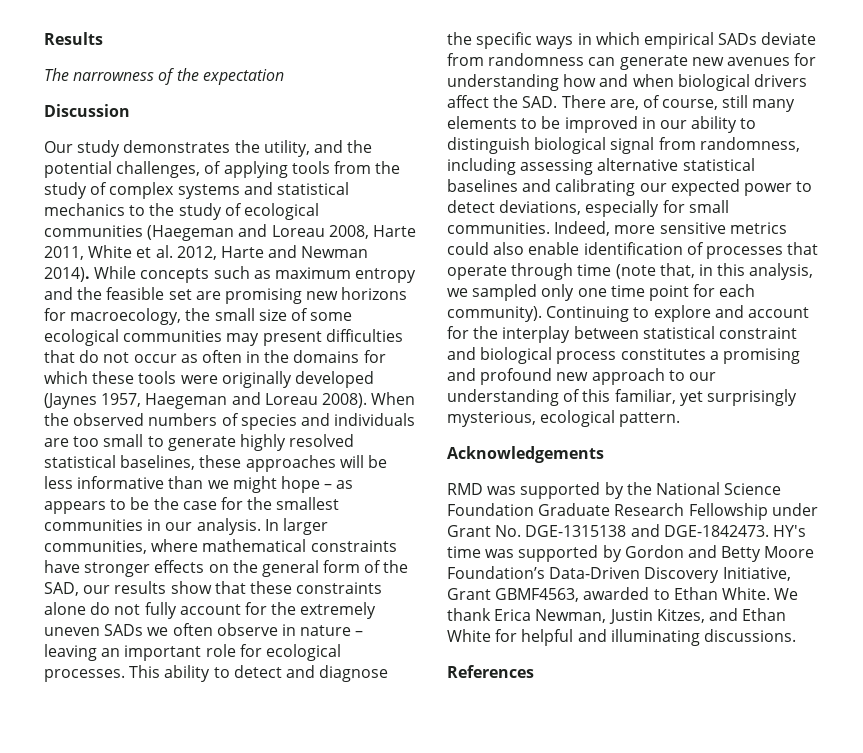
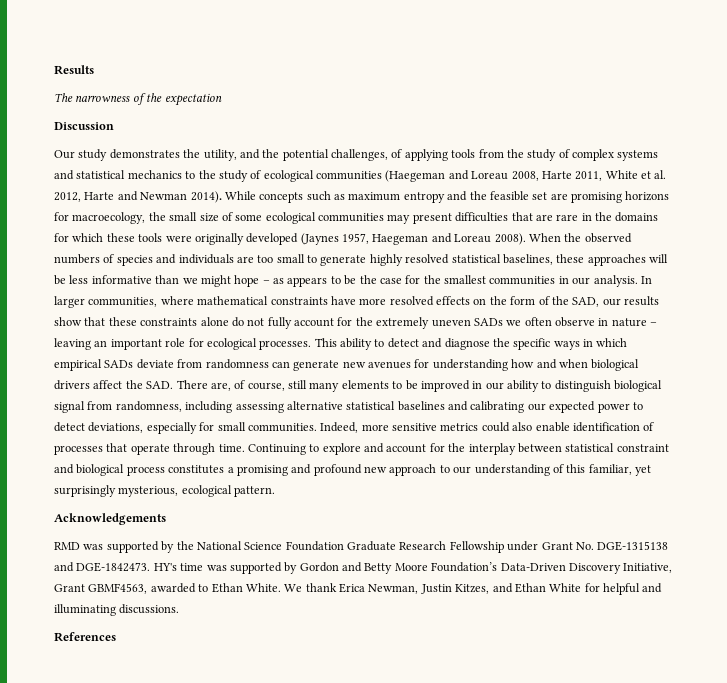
- While concepts such as maximum entropy and the feasible set are promising new horizons for macroecology, the small size of some ecological communities may present difficulties that do not occur as often in the domains for which these tools were originally developed (Jaynes 1957, Haegeman and Loreau 2008).
+ While concepts such as maximum entropy and the feasible set are promising horizons for macroecology, the small size of some ecological communities may present difficulties that are rare in the domains for which these tools were originally developed (Jaynes 1957, Haegeman and Loreau 2008).
- In larger communities, where mathematical constraints have stronger effects on the general form of the SAD, our results show that these constraints alone do not fully account for the extremely uneven SADs we often observe in nature – leaving an important role for ecological processes.
+ In larger communities, where mathematical constraints have more resolved effects on the form of the SAD, our results show that these constraints alone do not fully account for the extremely uneven SADs we often observe in nature – leaving an important role for ecological processes.
- Indeed, more sensitive metrics could also enable identification of processes that operate through time (note that, in this analysis, we sampled only one time point for each community).
+ Indeed, more sensitive metrics could also enable identification of processes that operate through time.

